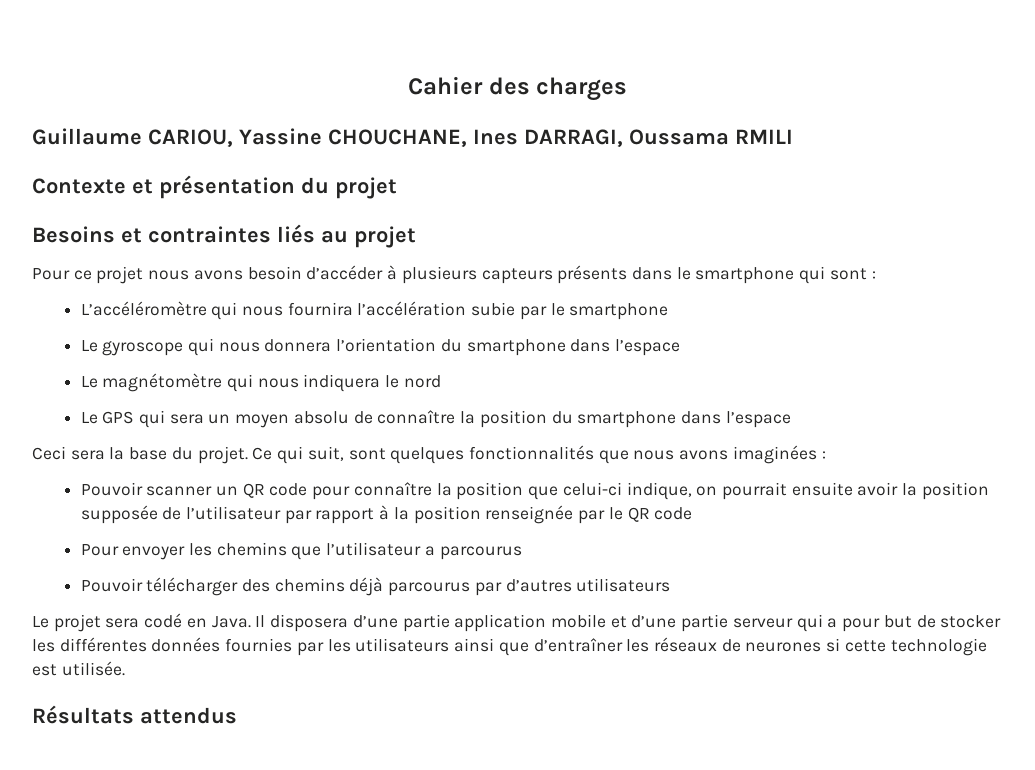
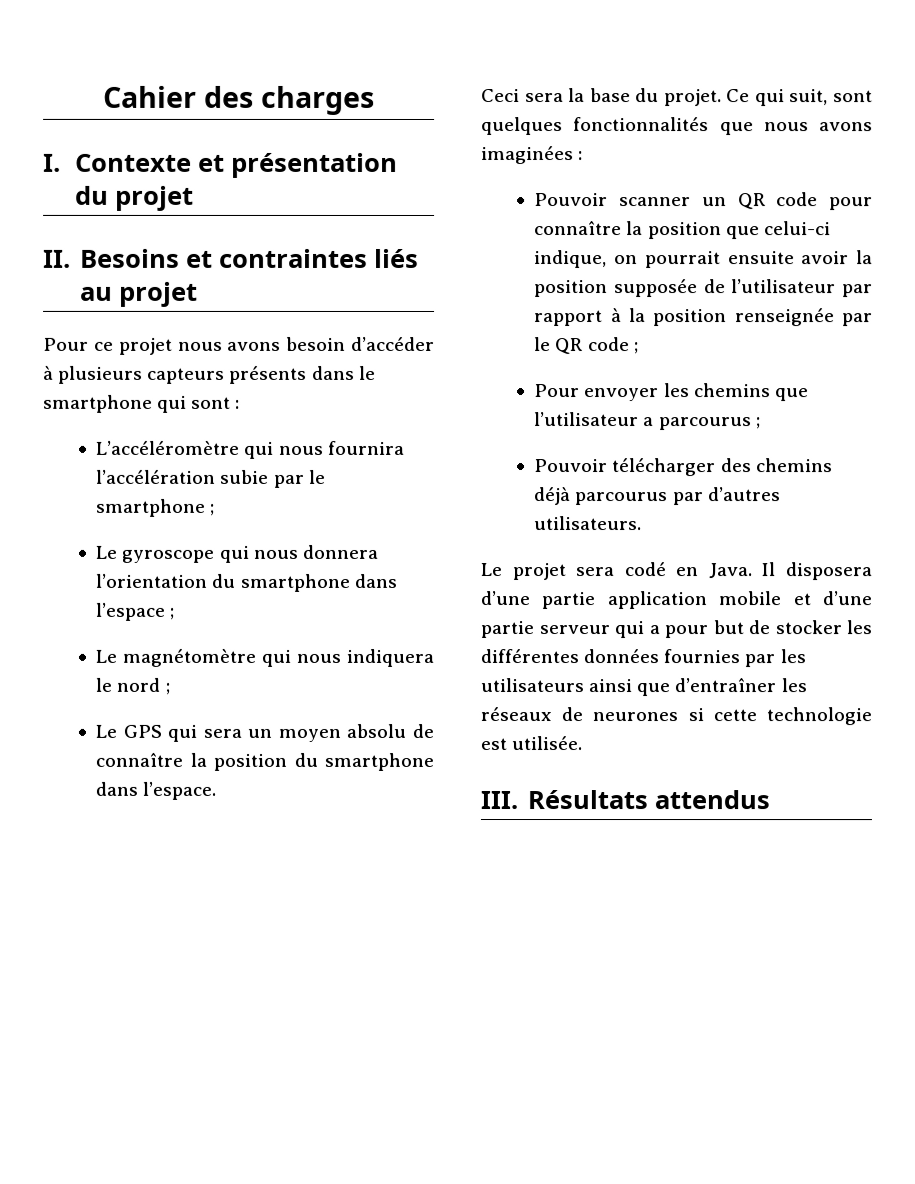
- Guillaume CARIOU, Yassine CHOUCHANE, Ines DARRAGI, Oussama RMILI
- Contexte et présentation du projet
+ I. Contexte et présentation du projet
- Besoins et contraintes liés au projet
+ II. Besoins et contraintes liés au projet
- L’accéléromètre qui nous fournira l’accélération subie par le smartphone
+ L’accéléromètre qui nous fournira l’accélération subie par le smartphone ;
- Le gyroscope qui nous donnera l’orientation du smartphone dans l’espace
+ Le gyroscope qui nous donnera l’orientation du smartphone dans l’espace ;
- Le magnétomètre qui nous indiquera le nord
+ Le magnétomètre qui nous indiquera le nord ;
- Le GPS qui sera un moyen absolu de connaître la position du smartphone dans l’espace
+ Le GPS qui sera un moyen absolu de connaître la position du smartphone dans l’espace.
- Pouvoir scanner un QR code pour connaître la position que celui-ci indique, on pourrait ensuite avoir la position supposée de l’utilisateur par rapport à la position renseignée par le QR code
+ Pouvoir scanner un QR code pour connaître la position que celui-ci indique, on pourrait ensuite avoir la position supposée de l’utilisateur par rapport à la position renseignée par le QR code ;
- Pour envoyer les chemins que l’utilisateur a parcourus
+ Pour envoyer les chemins que l’utilisateur a parcourus ;
- Pouvoir télécharger des chemins déjà parcourus par d’autres utilisateurs
+ Pouvoir télécharger des chemins déjà parcourus par d’autres utilisateurs.
- Résultats attendus
+ III. Résultats attendus

